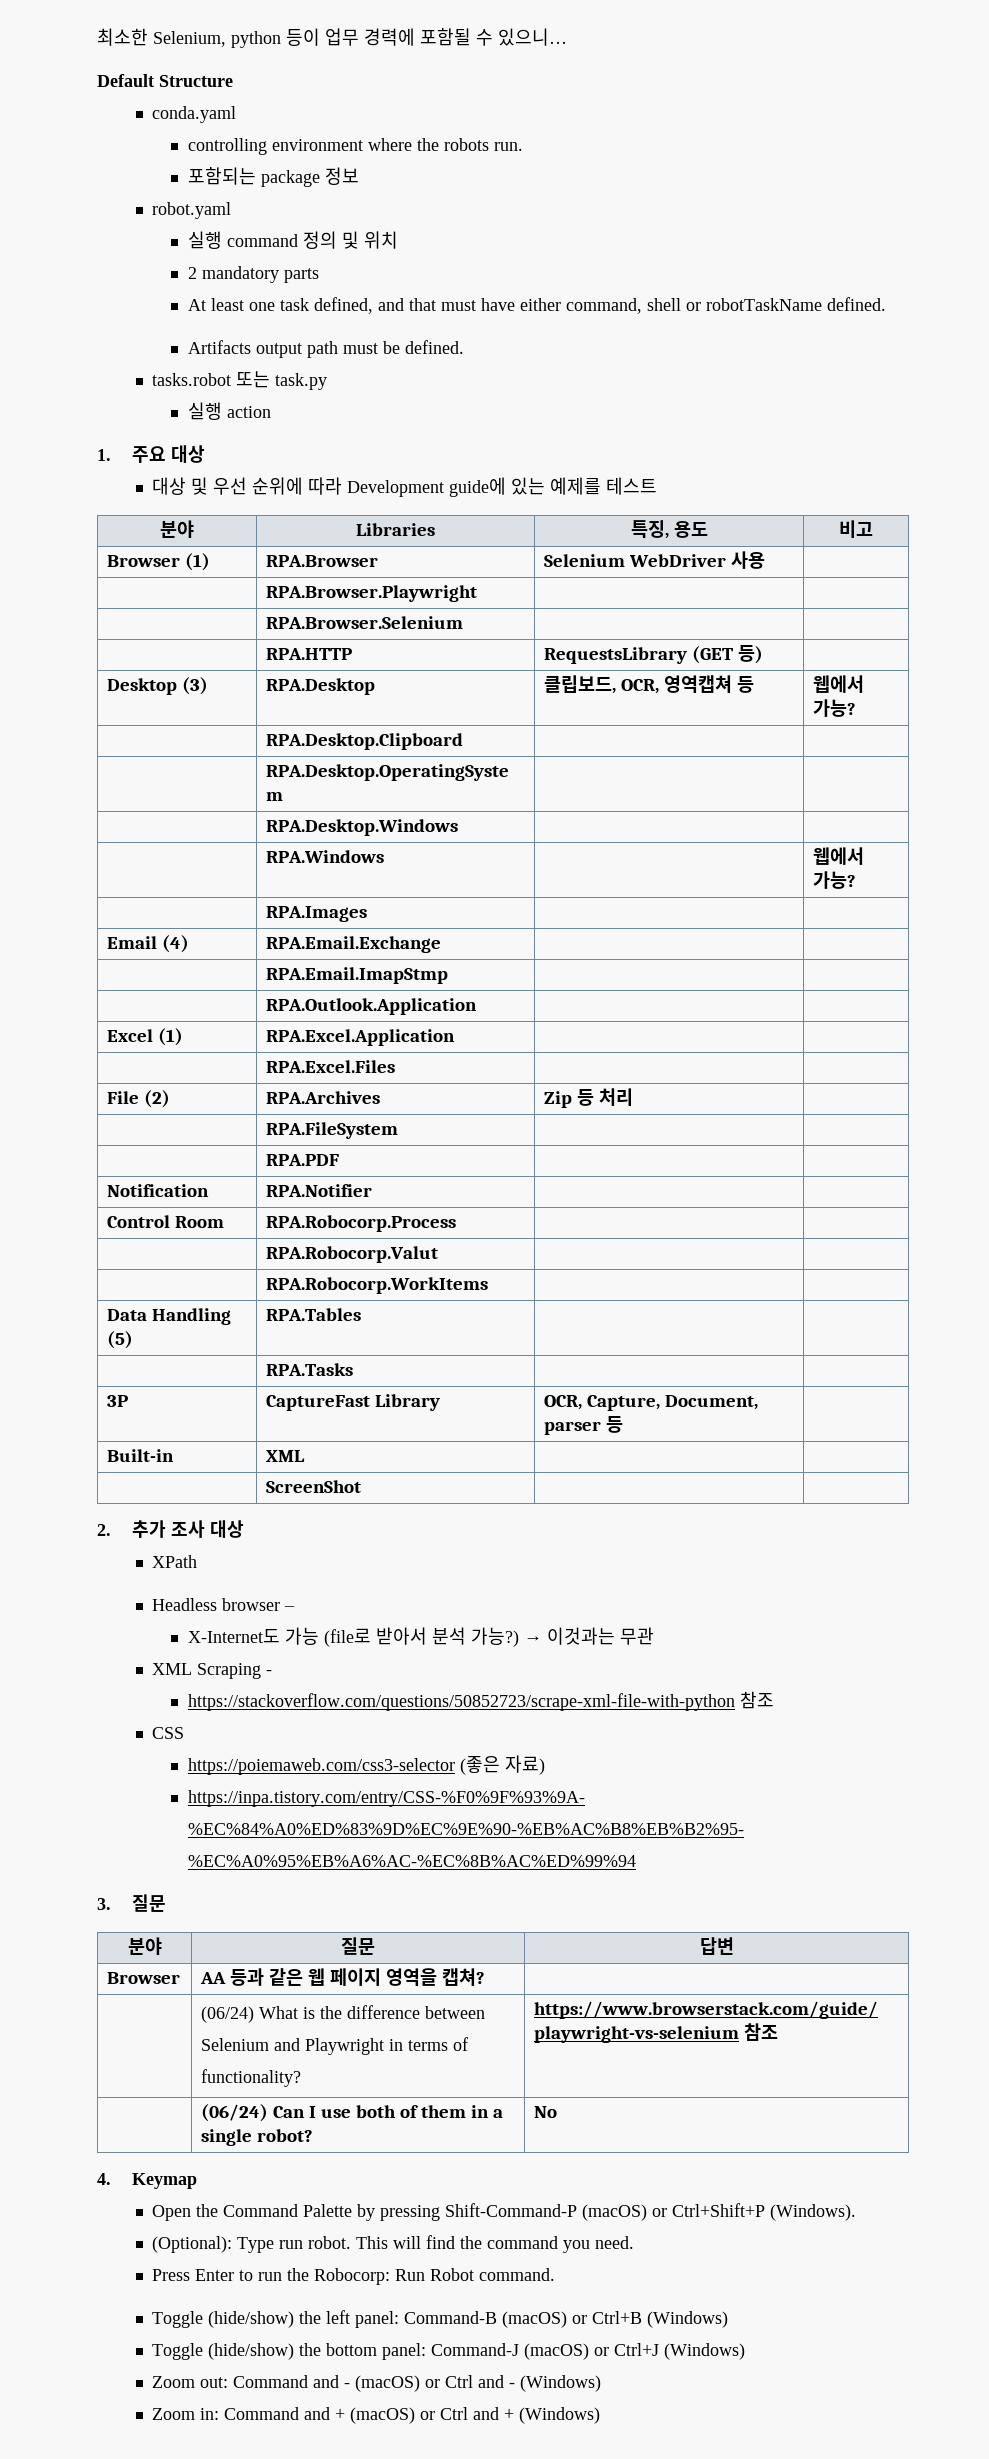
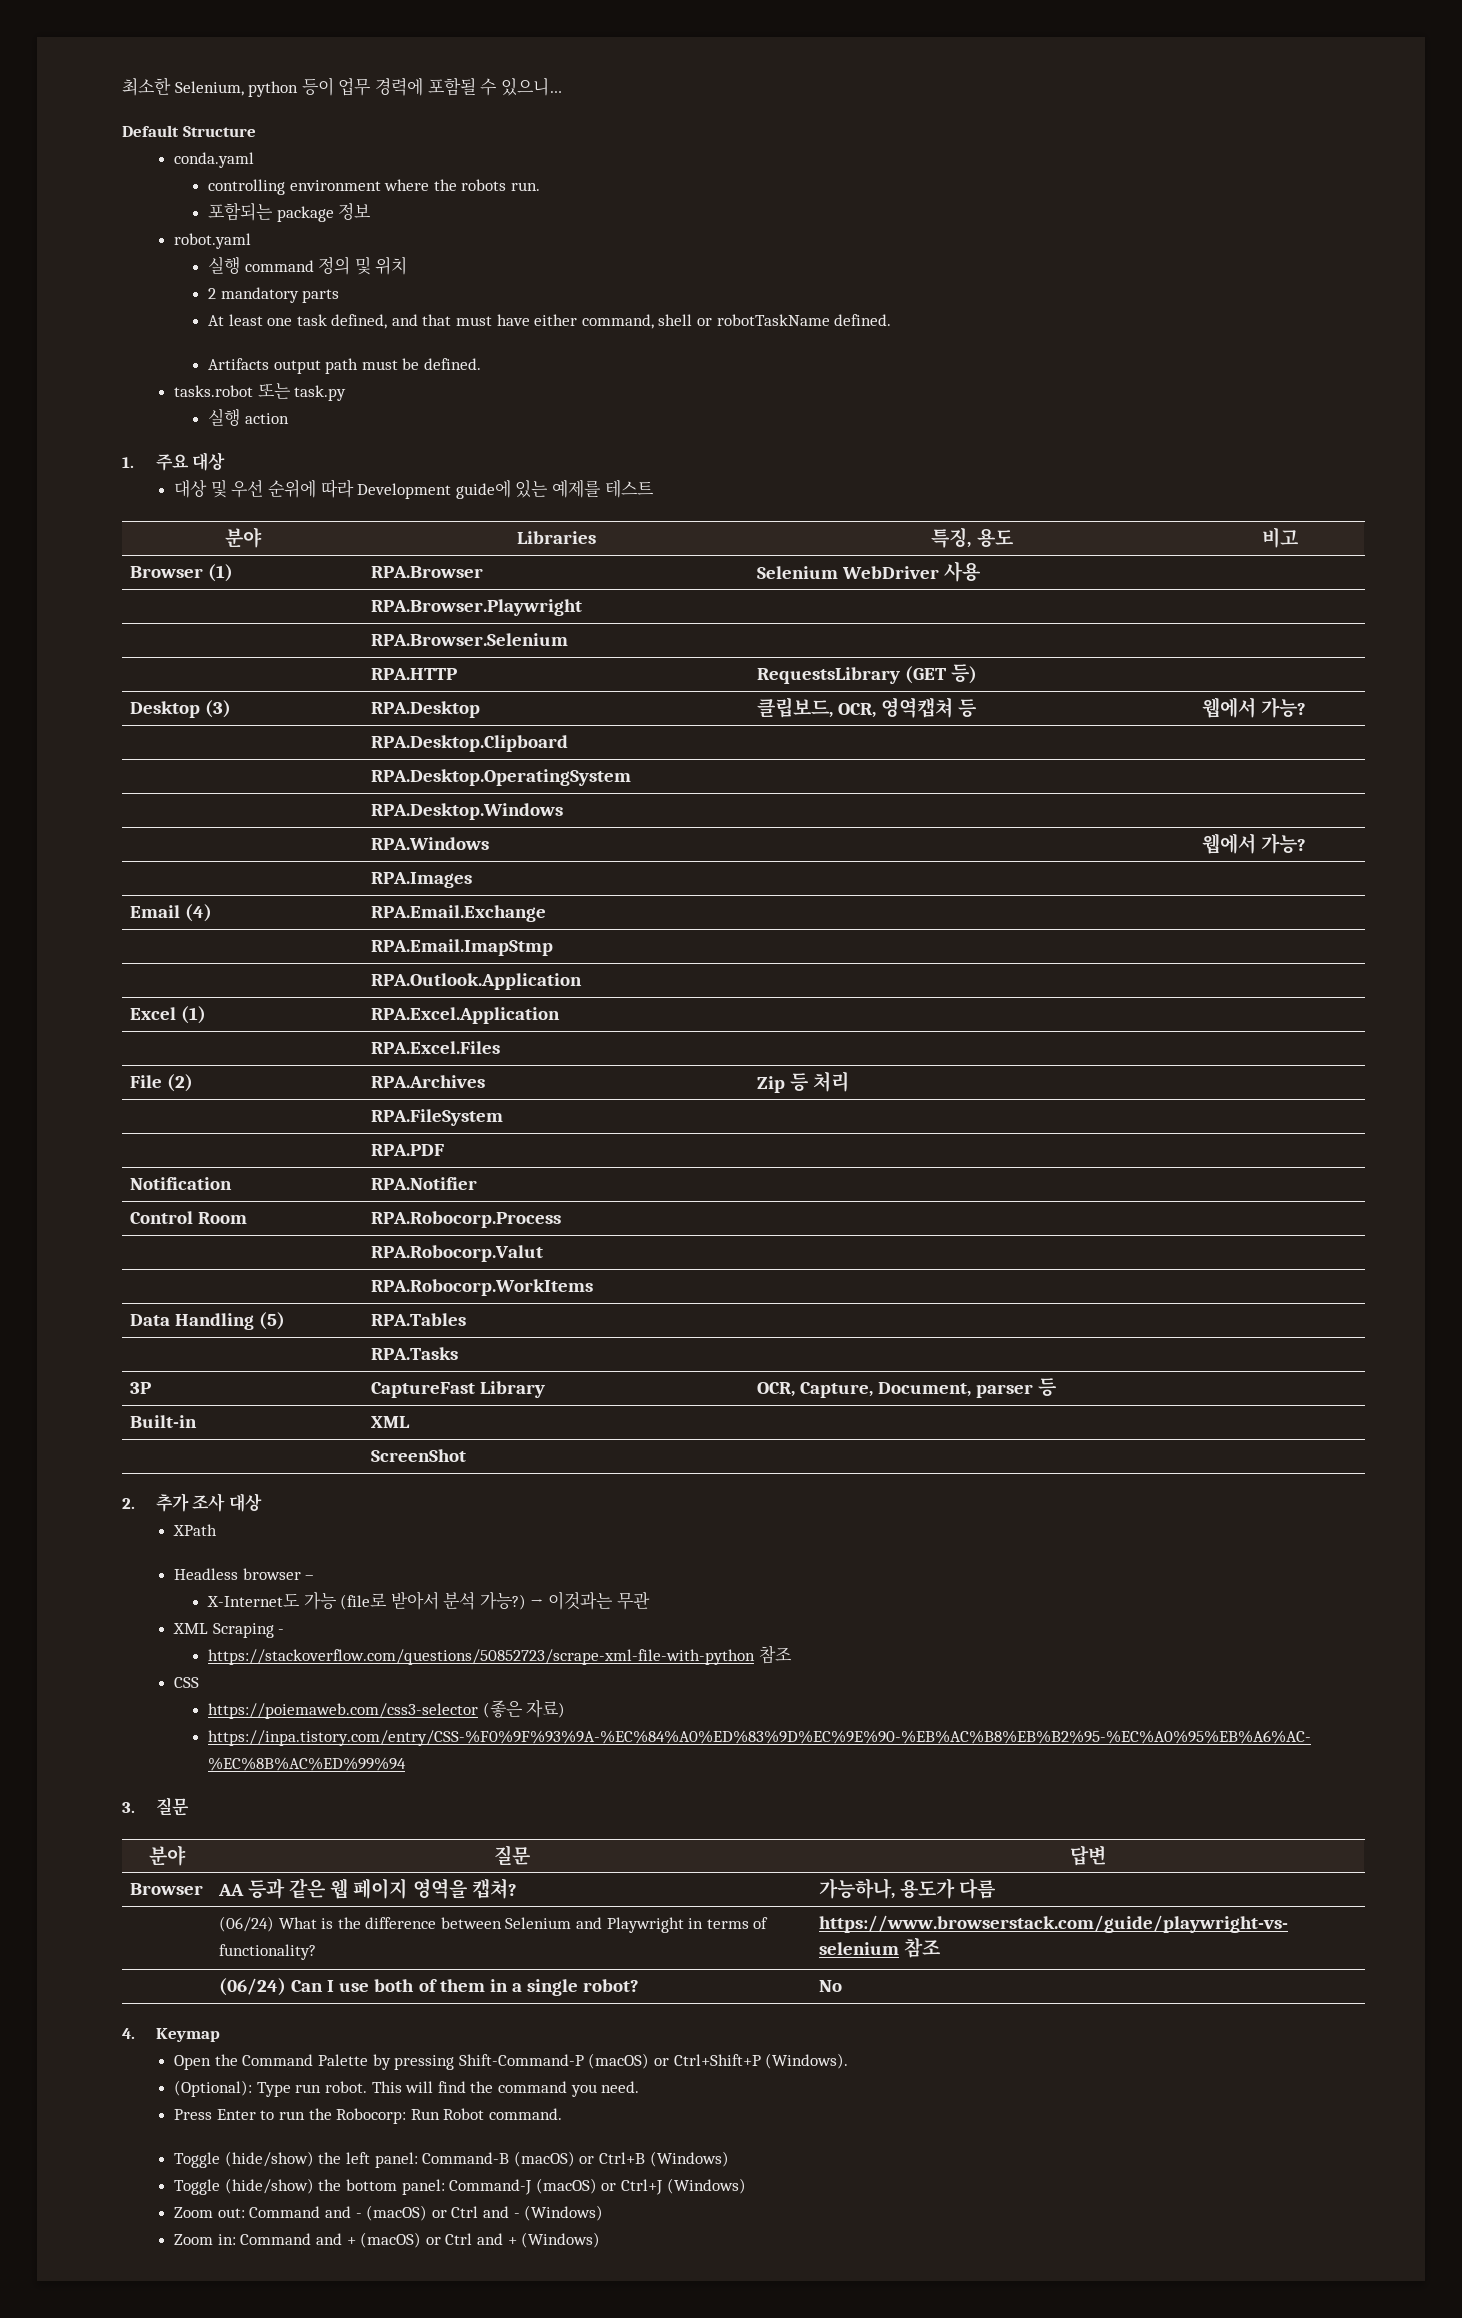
- Browser | AA 등과 같은 웹 페이지 영역을 캡쳐? |
+ Browser | AA 등과 같은 웹 페이지 영역을 캡쳐? | 가능하나, 용도가 다름

